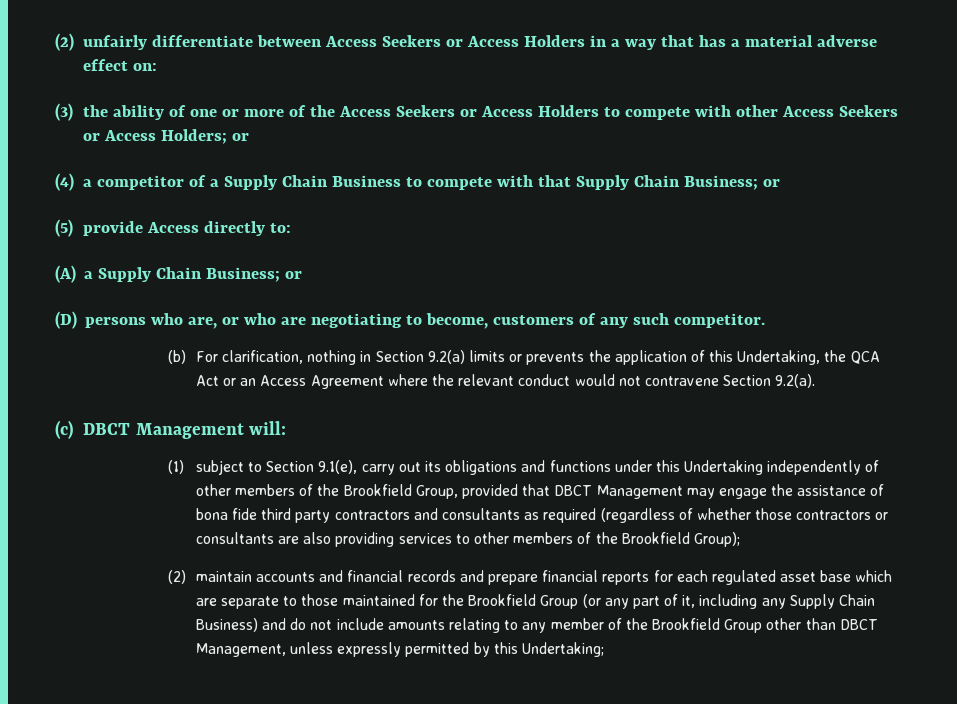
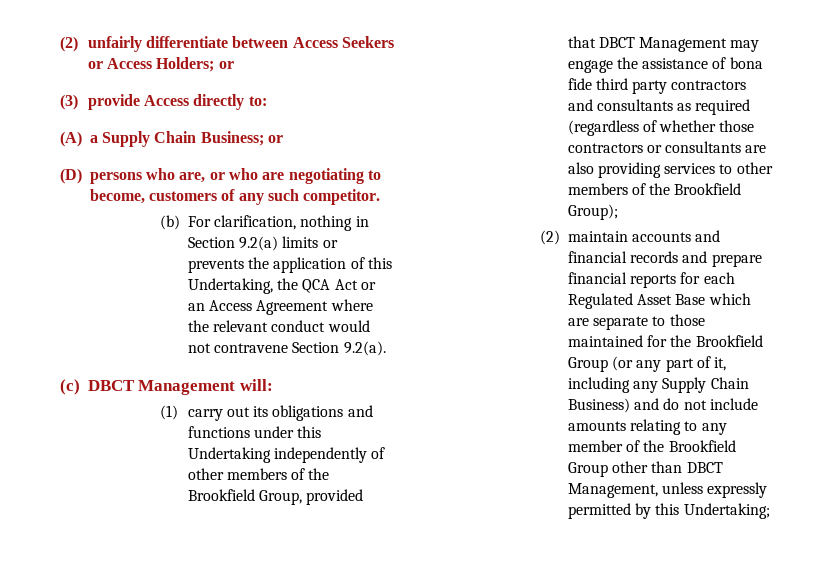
- (2) unfairly differentiate between Access Seekers or Access Holders in a way that has a material adverse effect on:
- (3) the ability of one or more of the Access Seekers or Access Holders to compete with other Access Seekers or Access Holders; or
- (4) a competitor of a Supply Chain Business to compete with that Supply Chain Business; or
- (5) provide Access directly to:
+ (2) unfairly differentiate between Access Seekers or Access Holders; or
+ (3) provide Access directly to:
- (1) subject to Section 9.1(e), carry out its obligations and functions under this Undertaking independently of other members of the Brookfield Group, provided that DBCT Management may engage the assistance of bona fide third party contractors and consultants as required (regardless of whether those contractors or consultants are also providing services to other members of the Brookfield Group);
+ (1) carry out its obligations and functions under this Undertaking independently of other members of the Brookfield Group, provided that DBCT Management may engage the assistance of bona fide third party contractors and consultants as required (regardless of whether those contractors or consultants are also providing services to other members of the Brookfield Group);
- (2) maintain accounts and financial records and prepare financial reports for each regulated asset base which are separate to those maintained for the Brookfield Group (or any part of it, including any Supply Chain Business) and do not include amounts relating to any member of the Brookfield Group other than DBCT Management, unless expressly permitted by this Undertaking;
+ (2) maintain accounts and financial records and prepare financial reports for each Regulated Asset Base which are separate to those maintained for the Brookfield Group (or any part of it, including any Supply Chain Business) and do not include amounts relating to any member of the Brookfield Group other than DBCT Management, unless expressly permitted by this Undertaking;

